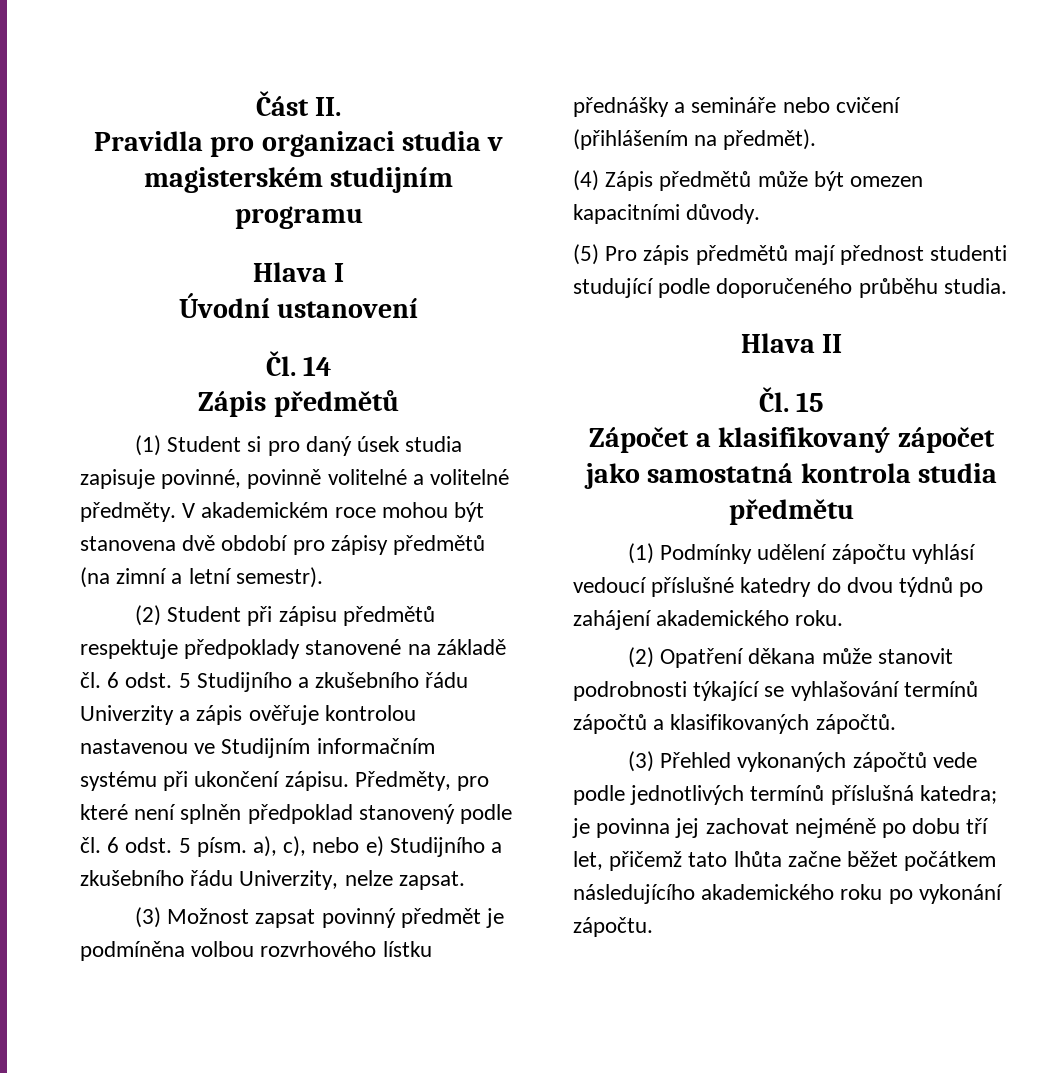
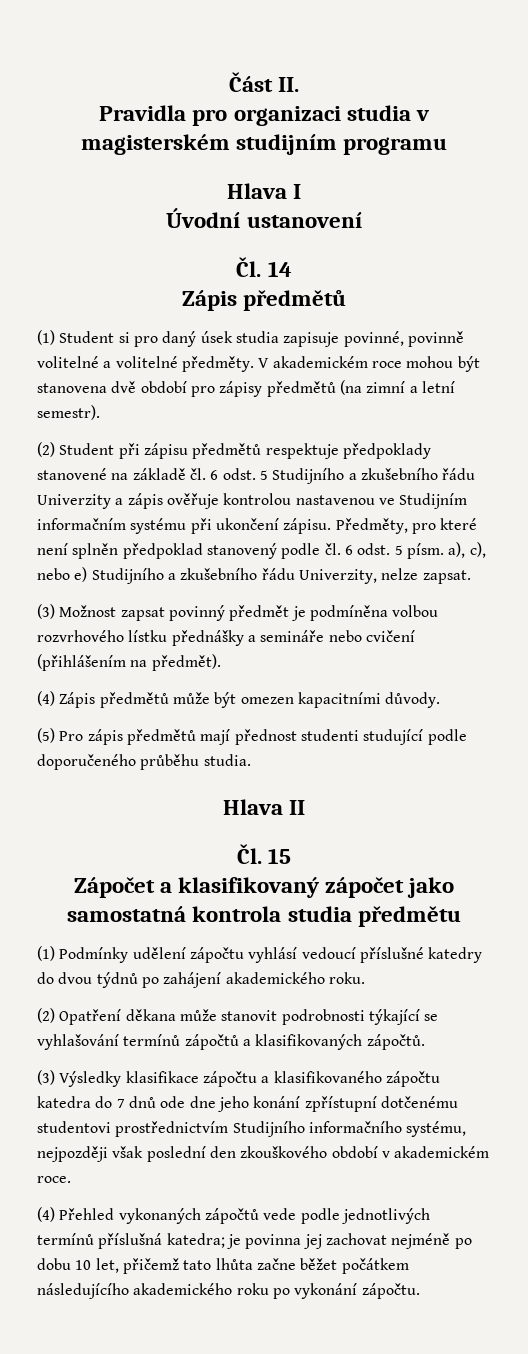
- (3) Přehled vykonaných zápočtů vede podle jednotlivých termínů příslušná katedra; je povinna jej zachovat nejméně po dobu tří let, přičemž tato lhůta začne běžet počátkem následujícího akademického roku po vykonání zápočtu.
+ (3) Výsledky klasifikace zápočtu a klasifikovaného zápočtu katedra do 7 dnů ode dne jeho konání zpřístupní dotčenému studentovi prostřednictvím Studijního informačního systému, nejpozději však poslední den zkouškového období v akademickém roce.
+ (4) Přehled vykonaných zápočtů vede podle jednotlivých termínů příslušná katedra; je povinna jej zachovat nejméně po dobu 10 let, přičemž tato lhůta začne běžet počátkem následujícího akademického roku po vykonání zápočtu.

